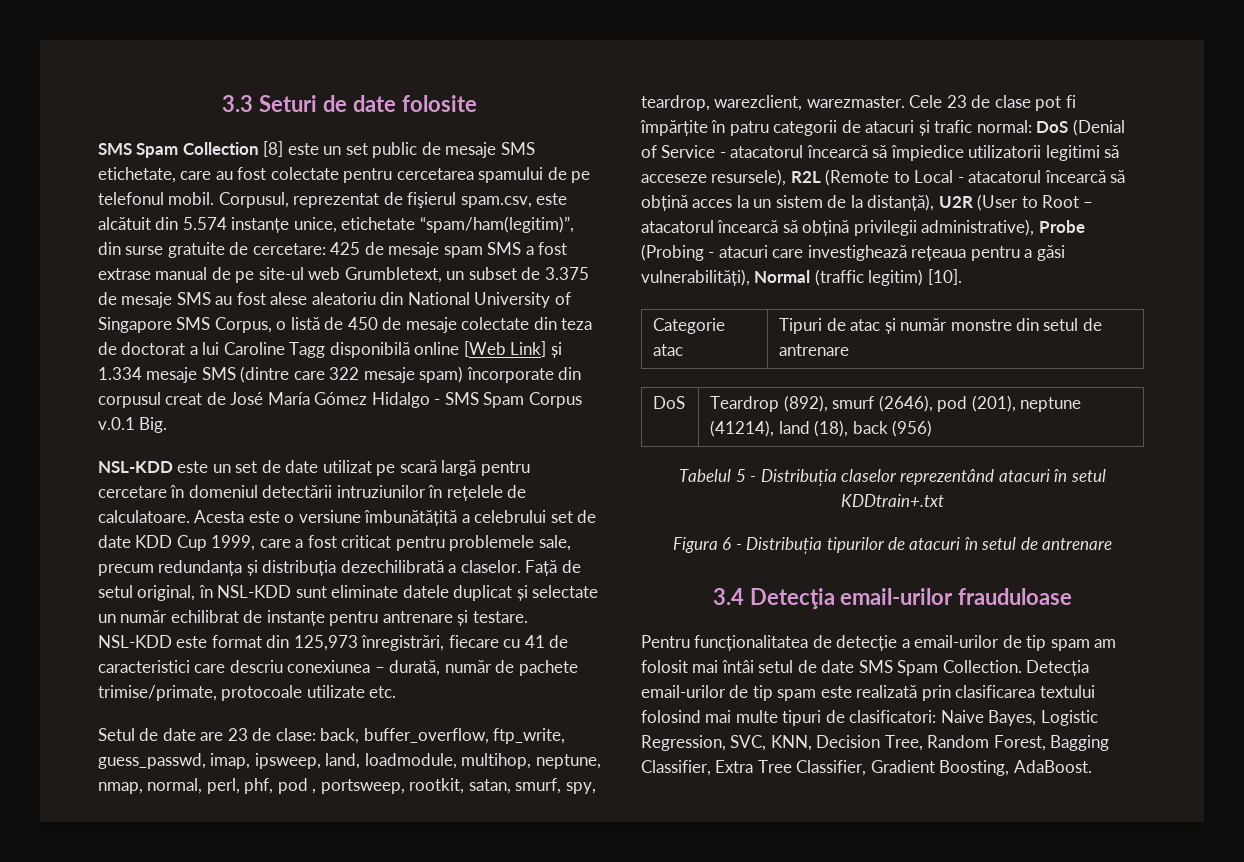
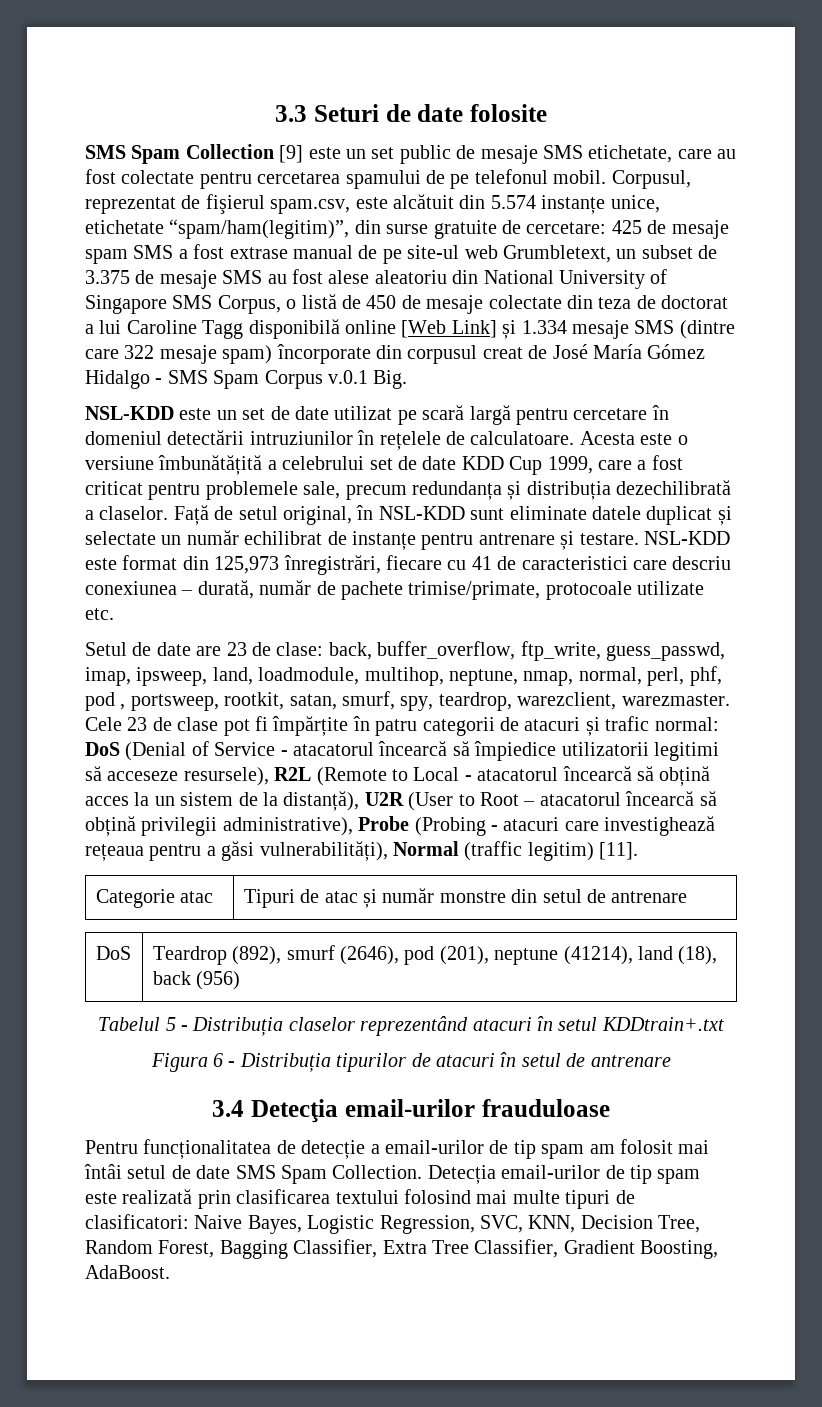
- SMS Spam Collection [8] este un set public de mesaje SMS etichetate, care au fost colectate pentru cercetarea spamului de pe telefonul mobil.
+ SMS Spam Collection [9] este un set public de mesaje SMS etichetate, care au fost colectate pentru cercetarea spamului de pe telefonul mobil.
- DoS (Denial of Service - atacatorul încearcă să împiedice utilizatorii legitimi să acceseze resursele), R2L (Remote to Local - atacatorul încearcă să obțină acces la un sistem de la distanță), U2R (User to Root – atacatorul încearcă să obțină privilegii administrative), Probe (Probing - atacuri care investighează rețeaua pentru a găsi vulnerabilități), Normal (traffic legitim) [10].
+ DoS (Denial of Service - atacatorul încearcă să împiedice utilizatorii legitimi să acceseze resursele), R2L (Remote to Local - atacatorul încearcă să obțină acces la un sistem de la distanță), U2R (User to Root – atacatorul încearcă să obțină privilegii administrative), Probe (Probing - atacuri care investighează rețeaua pentru a găsi vulnerabilități), Normal (traffic legitim) [11].

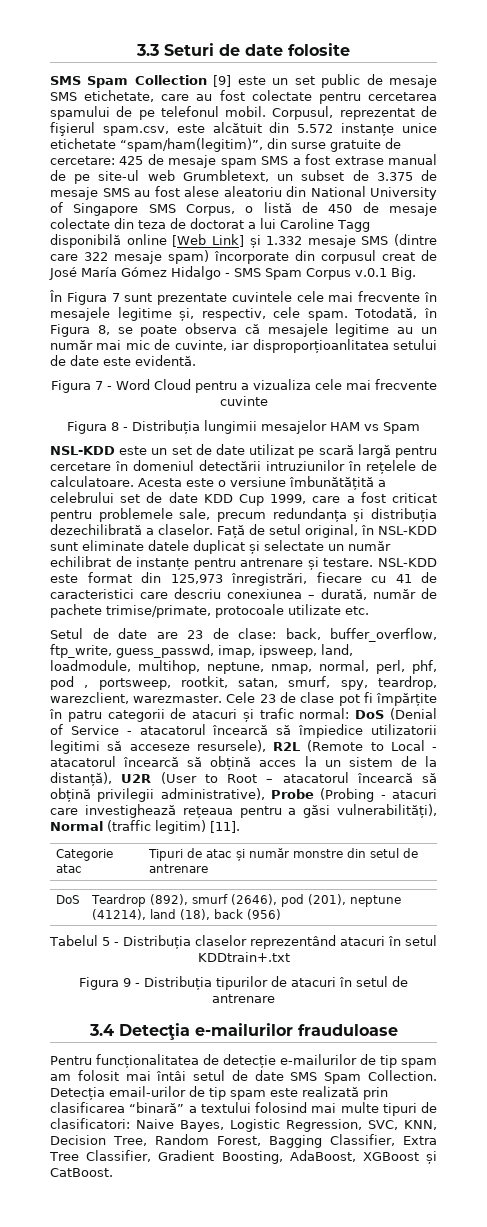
- Corpusul, reprezentat de fişierul spam.csv, este alcătuit din 5.574 instanțe unice, etichetate “spam/ham(legitim)”, din surse gratuite de cercetare:
+ Corpusul, reprezentat de fişierul spam.csv, este alcătuit din 5.572 instanțe unice etichetate “spam/ham(legitim)”, din surse gratuite de cercetare:
- 425 de mesaje spam SMS a fost extrase manual de pe site-ul web Grumbletext, un subset de 3.375 de mesaje SMS au fost alese aleatoriu din National University of Singapore SMS Corpus, o listă de 450 de mesaje colectate din teza de doctorat a lui Caroline Tagg disponibilă online [Web Link] și 1.334 mesaje SMS (dintre care 322 mesaje spam) încorporate din corpusul creat de José María Gómez Hidalgo - SMS Spam Corpus v.0.1 Big.
+ 425 de mesaje spam SMS a fost extrase manual de pe site-ul web Grumbletext, un subset de 3.375 de mesaje SMS au fost alese aleatoriu din National University of Singapore SMS Corpus, o listă de 450 de mesaje colectate din teza de doctorat a lui Caroline Tagg disponibilă online [Web Link] și 1.332 mesaje SMS (dintre care 322 mesaje spam) încorporate din corpusul creat de José María Gómez Hidalgo - SMS Spam Corpus v.0.1 Big.
+ În Figura 7 sunt prezentate cuvintele cele mai frecvente în mesajele legitime și, respectiv, cele spam. Totodată, în Figura 8, se poate observa că mesajele legitime au un număr mai mic de cuvinte, iar disproporțioanlitatea setului de date este evidentă.
+ Figura 7 - Word Cloud pentru a vizualiza cele mai frecvente cuvinte
+ Figura 8 - Distribuția lungimii mesajelor HAM vs Spam
- Figura 6 - Distribuția tipurilor de atacuri în setul de antrenare
+ Figura 9 - Distribuția tipurilor de atacuri în setul de antrenare
- 3.4 Detecţia email-urilor frauduloase
+ 3.4 Detecţia e-mailurilor frauduloase
- Pentru funcționalitatea de detecție a email-urilor de tip spam am folosit mai întâi setul de date SMS Spam Collection.
+ Pentru funcționalitatea de detecție e-mailurilor de tip spam am folosit mai întâi setul de date SMS Spam Collection.
- Detecția email-urilor de tip spam este realizată prin clasificarea textului folosind mai multe tipuri de clasificatori: Naive Bayes, Logistic Regression, SVC, KNN, Decision Tree, Random Forest, Bagging Classifier, Extra Tree Classifier, Gradient Boosting, AdaBoost.
+ Detecția email-urilor de tip spam este realizată prin clasificarea “binară” a textului folosind mai multe tipuri de clasificatori: Naive Bayes, Logistic Regression, SVC, KNN, Decision Tree, Random Forest, Bagging Classifier, Extra Tree Classifier, Gradient Boosting, AdaBoost, XGBoost și CatBoost.

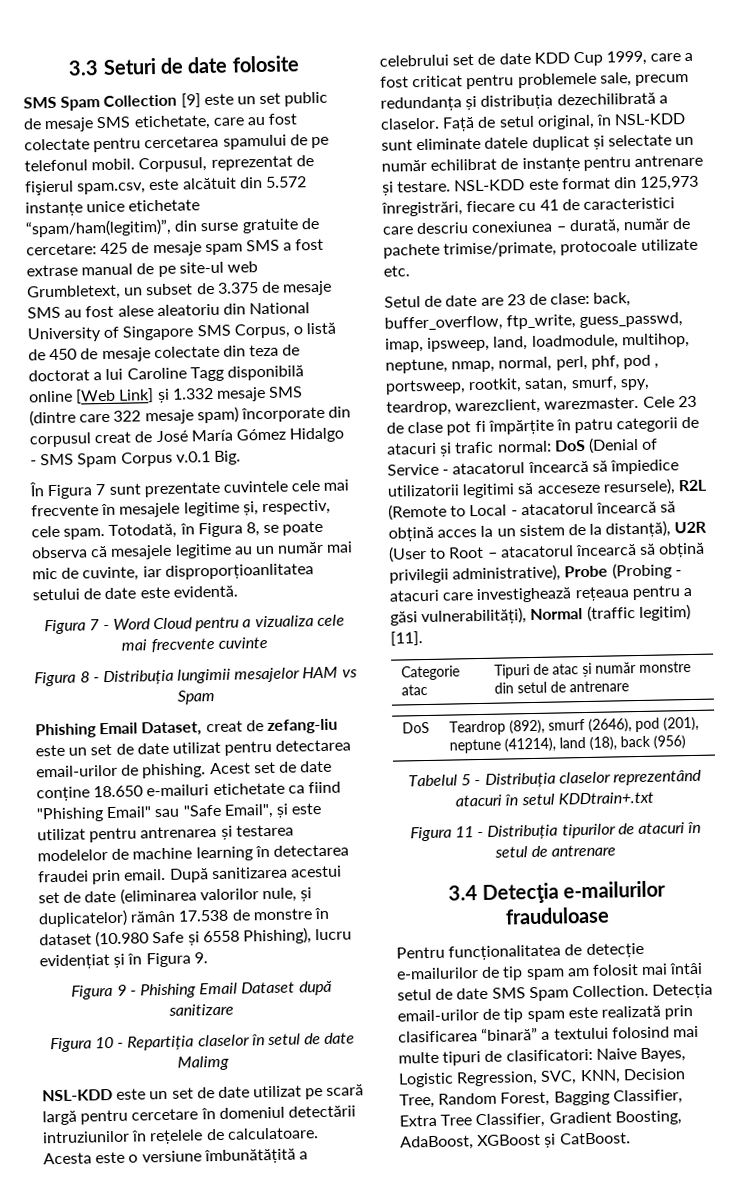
+ Phishing Email Dataset, creat de zefang-liu este un set de date utilizat pentru detectarea email-urilor de phishing. Acest set de date conține 18.650 e-mailuri etichetate ca fiind "Phishing Email" sau "Safe Email", și este utilizat pentru antrenarea și testarea modelelor de machine learning în detectarea fraudei prin email. După sanitizarea acestui set de date (eliminarea valorilor nule, și duplicatelor) rămân 17.538 de monstre în dataset (10.980 Safe și 6558 Phishing), lucru evidențiat și în Figura 9.
+ Figura 9 - Phishing Email Dataset după sanitizare
+ Figura 10 - Repartiția claselor în setul de date Malimg
- Figura 9 - Distribuția tipurilor de atacuri în setul de antrenare
+ Figura 11 - Distribuția tipurilor de atacuri în setul de antrenare

